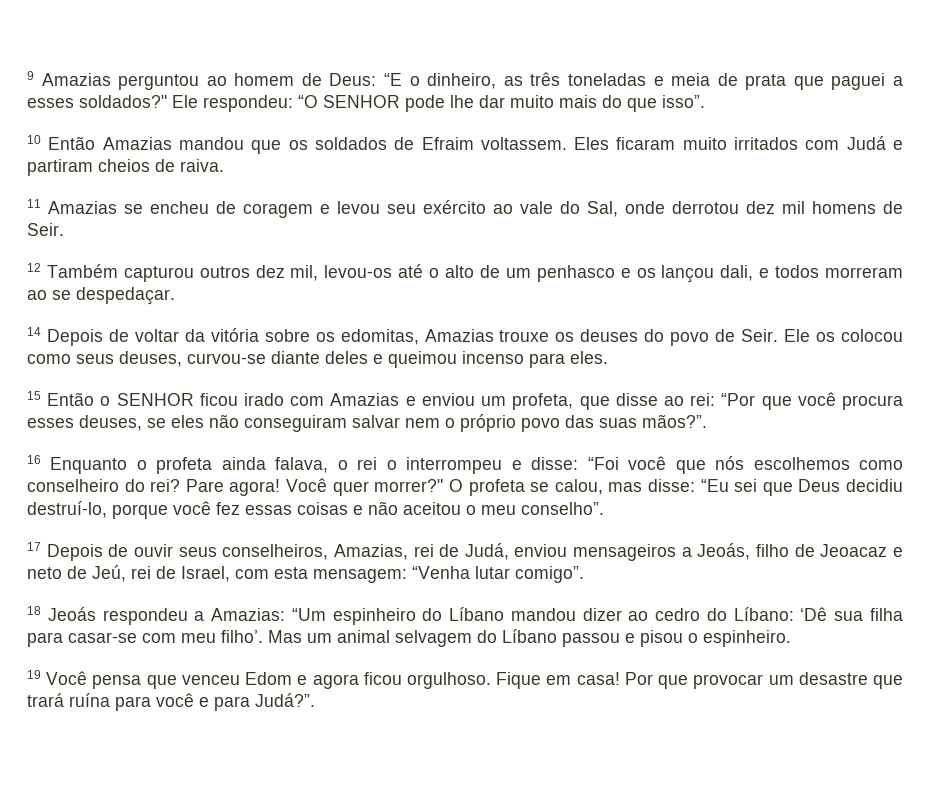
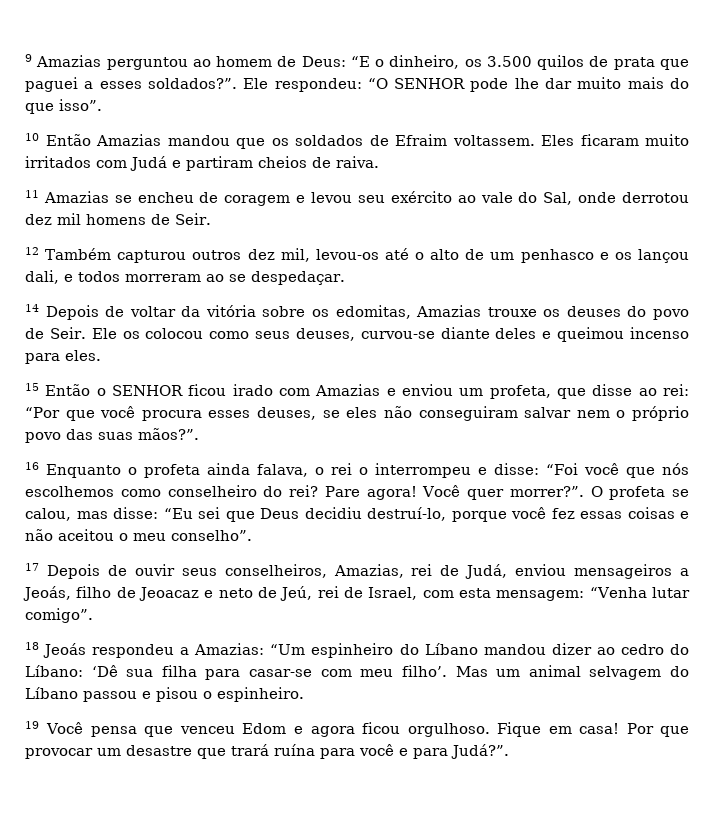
- 9 Amazias perguntou ao homem de Deus: “E o dinheiro, as três toneladas e meia de prata que paguei a esses soldados?"
+ 9 Amazias perguntou ao homem de Deus: “E o dinheiro, os 3.500 quilos de prata que paguei a esses soldados?”.
- Você quer morrer?"
+ Você quer morrer?”.

